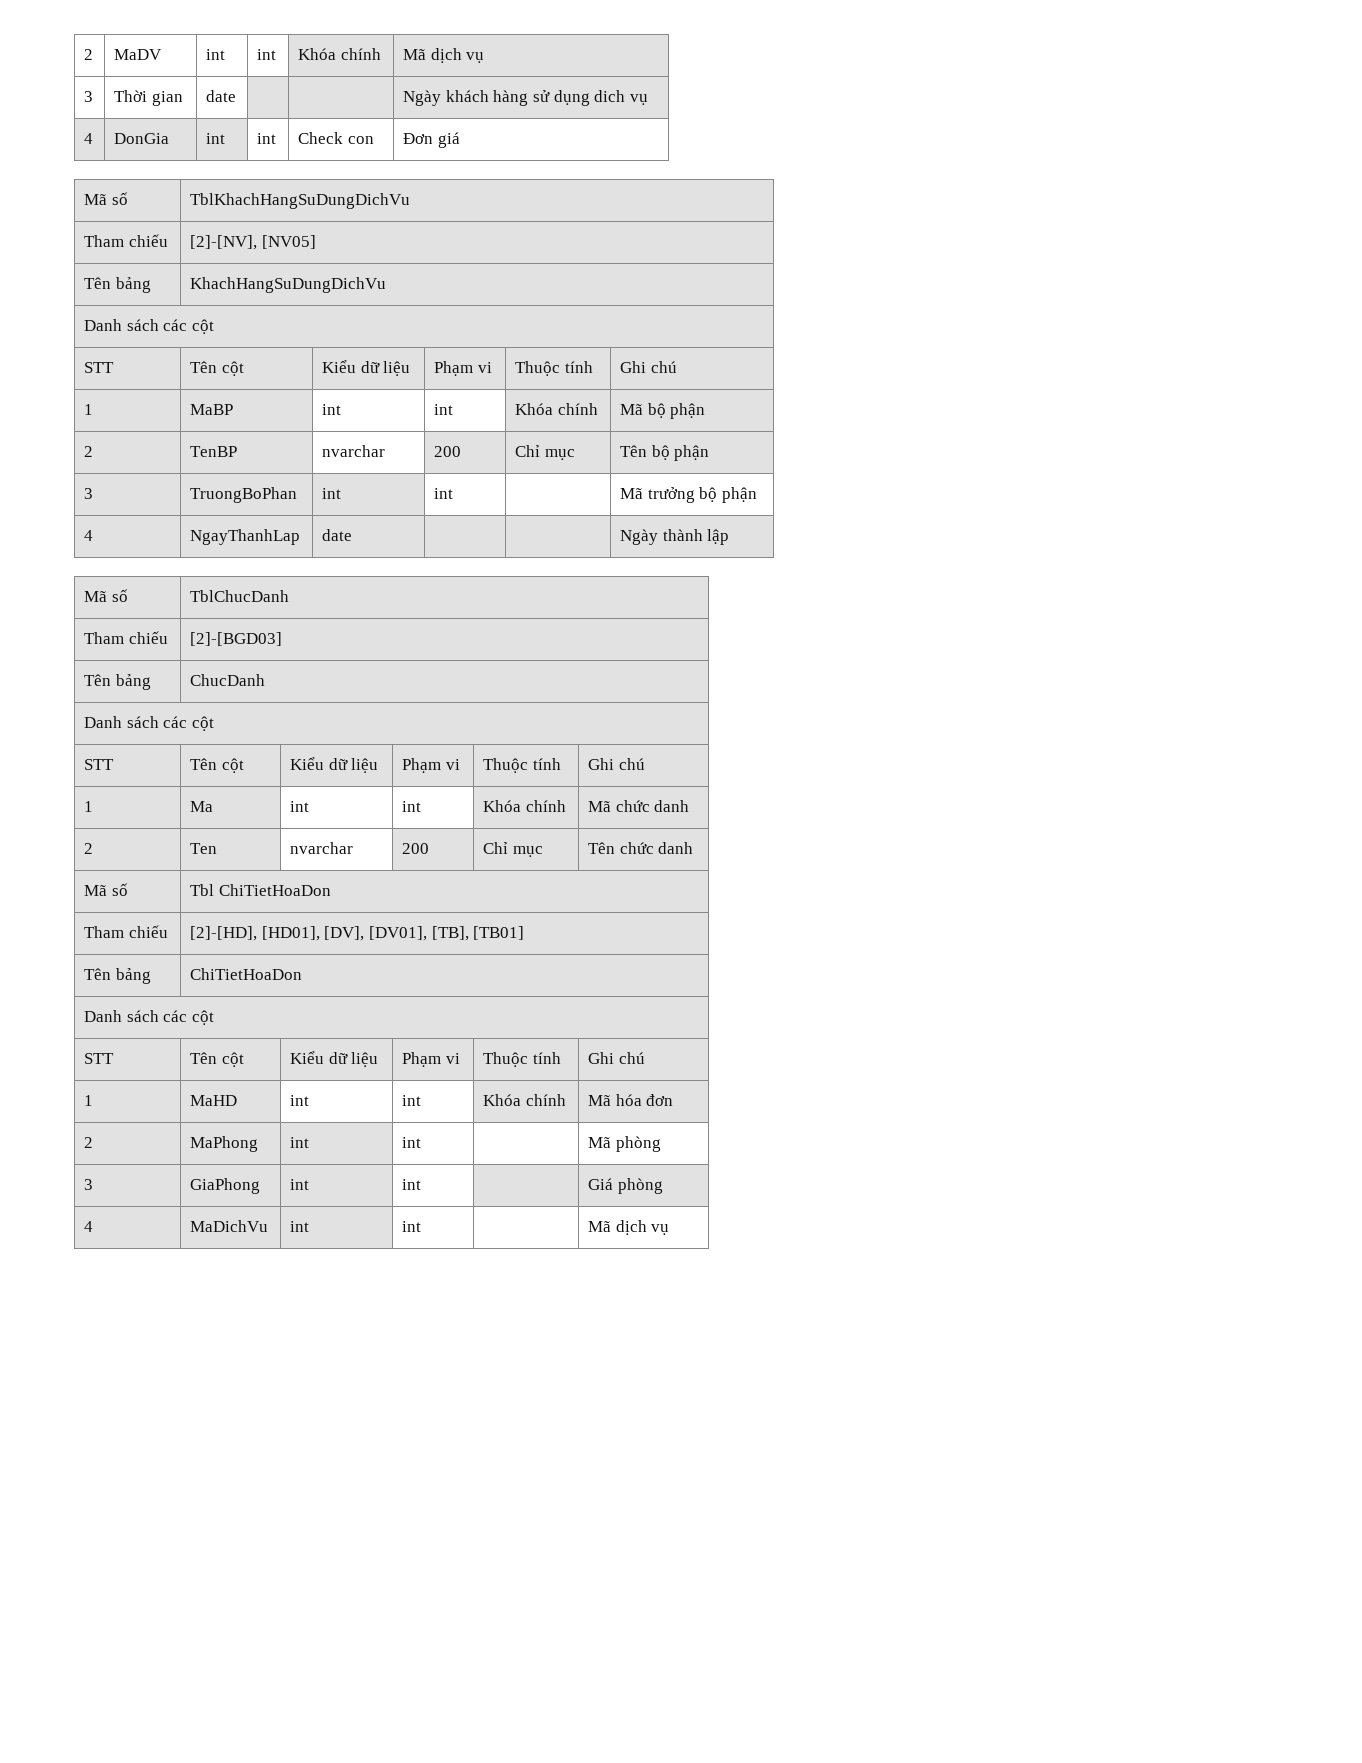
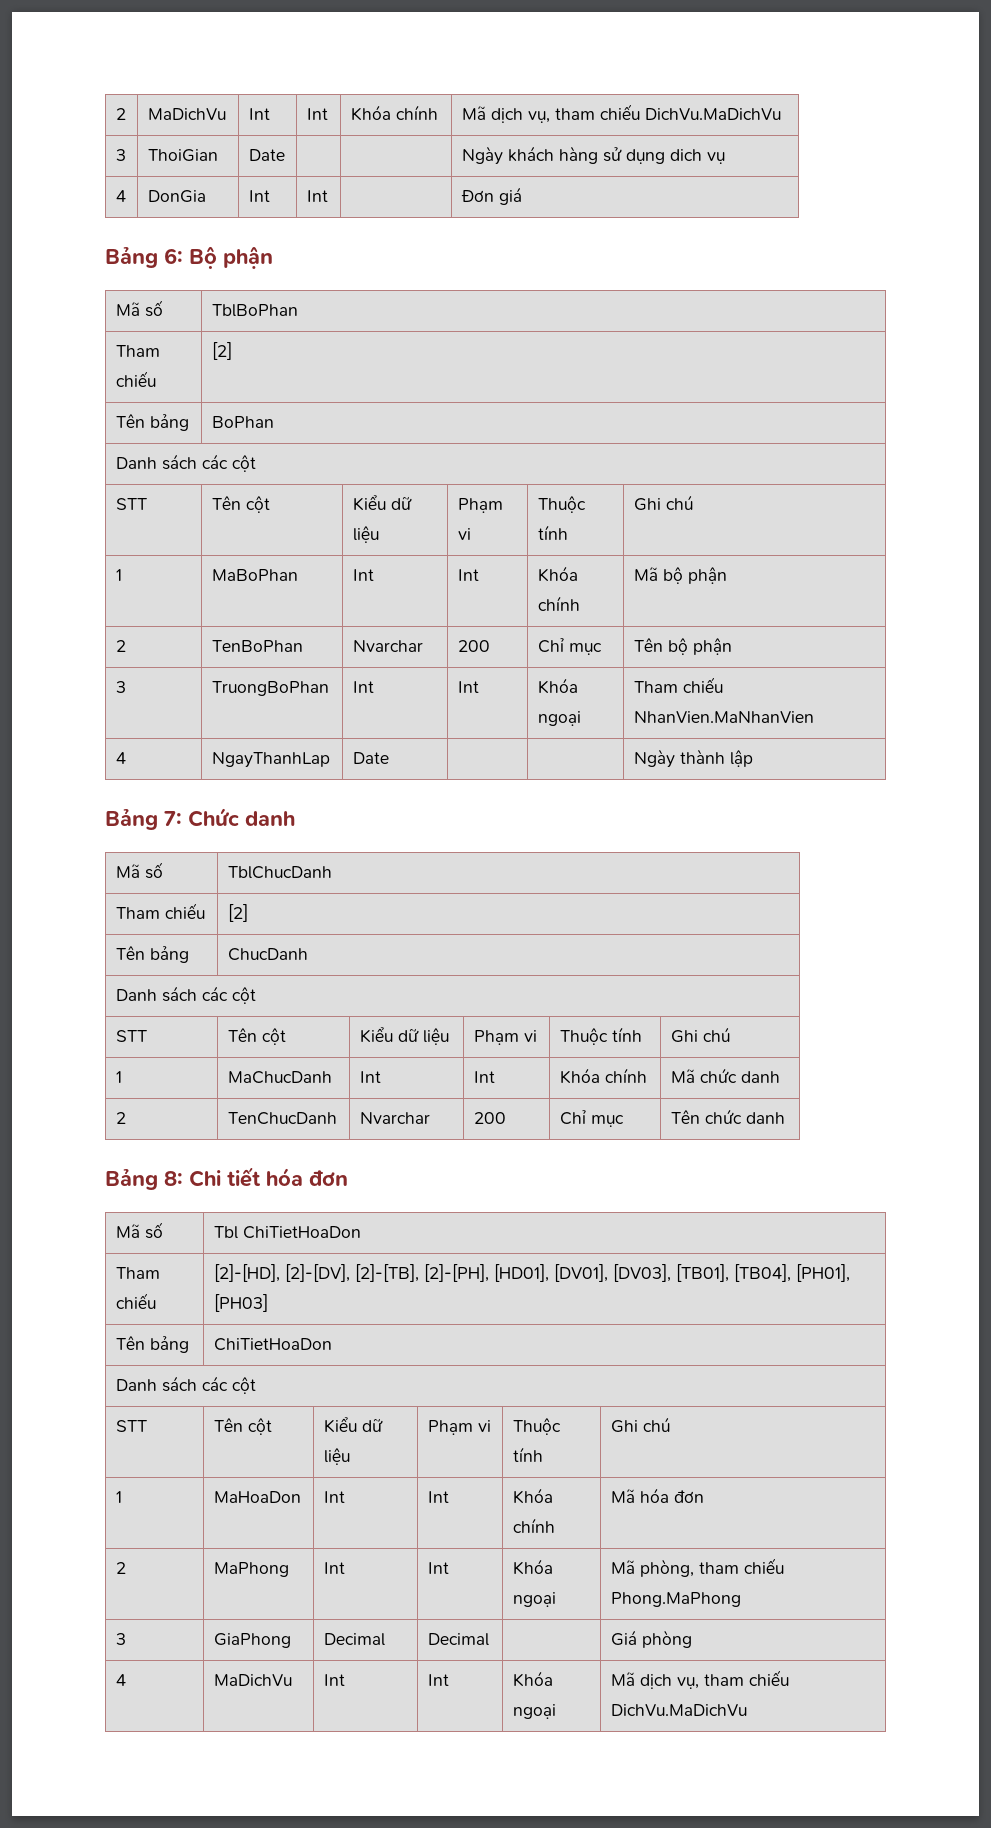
- 2 | MaDV | int | int | Khóa chính | Mã dịch vụ
- 3 | Thời gian | date | | | Ngày khách hàng sử dụng dich vụ
+ 2 | MaDichVu | Int | Int | Khóa chính | Mã dịch vụ, tham chiếu DichVu.MaDichVu
+ 3 | ThoiGian | Date | | | Ngày khách hàng sử dụng dich vụ
- 4 | DonGia | int | int | Check con | Đơn giá
- Mã số | TblKhachHangSuDungDichVu
- Tham chiếu | [2]-[NV], [NV05]
- Tên bảng | KhachHangSuDungDichVu
+ 4 | DonGia | Int | Int | | Đơn giá
+ Bảng 6: Bộ phận
+ Mã số | TblBoPhan
+ Tham chiếu | [2]
+ Tên bảng | BoPhan
- 1 | MaBP | int | int | Khóa chính | Mã bộ phận
+ 1 | MaBoPhan | Int | Int | Khóa chính | Mã bộ phận
- 2 | TenBP | nvarchar | 200 | Chỉ mục | Tên bộ phận
+ 2 | TenBoPhan | Nvarchar | 200 | Chỉ mục | Tên bộ phận
- 3 | TruongBoPhan | int | int | | Mã trưởng bộ phận
+ 3 | TruongBoPhan | Int | Int | Khóa ngoại | Tham chiếu NhanVien.MaNhanVien
- 4 | NgayThanhLap | date | | | Ngày thành lập
+ 4 | NgayThanhLap | Date | | | Ngày thành lập
+ Bảng 7: Chức danh
  Mã số | TblChucDanh
- Tham chiếu | [2]-[BGD03]
+ Tham chiếu | [2]
- 1 | Ma | int | int | Khóa chính | Mã chức danh
+ 1 | MaChucDanh | Int | Int | Khóa chính | Mã chức danh
- 2 | Ten | nvarchar | 200 | Chỉ mục | Tên chức danh
+ 2 | TenChucDanh | Nvarchar | 200 | Chỉ mục | Tên chức danh
+ Bảng 8: Chi tiết hóa đơn
- Tham chiếu | [2]-[HD], [HD01], [DV], [DV01], [TB], [TB01]
+ Tham chiếu | [2]-[HD], [2]-[DV], [2]-[TB], [2]-[PH], [HD01], [DV01], [DV03], [TB01], [TB04], [PH01], [PH03]
- 1 | MaHD | int | int | Khóa chính | Mã hóa đơn
+ 1 | MaHoaDon | Int | Int | Khóa chính | Mã hóa đơn
- 2 | MaPhong | int | int | | Mã phòng
+ 2 | MaPhong | Int | Int | Khóa ngoại | Mã phòng, tham chiếu Phong.MaPhong
- 3 | GiaPhong | int | int | | Giá phòng
+ 3 | GiaPhong | Decimal | Decimal | | Giá phòng
- 4 | MaDichVu | int | int | | Mã dịch vụ
+ 4 | MaDichVu | Int | Int | Khóa ngoại | Mã dịch vụ, tham chiếu DichVu.MaDichVu

